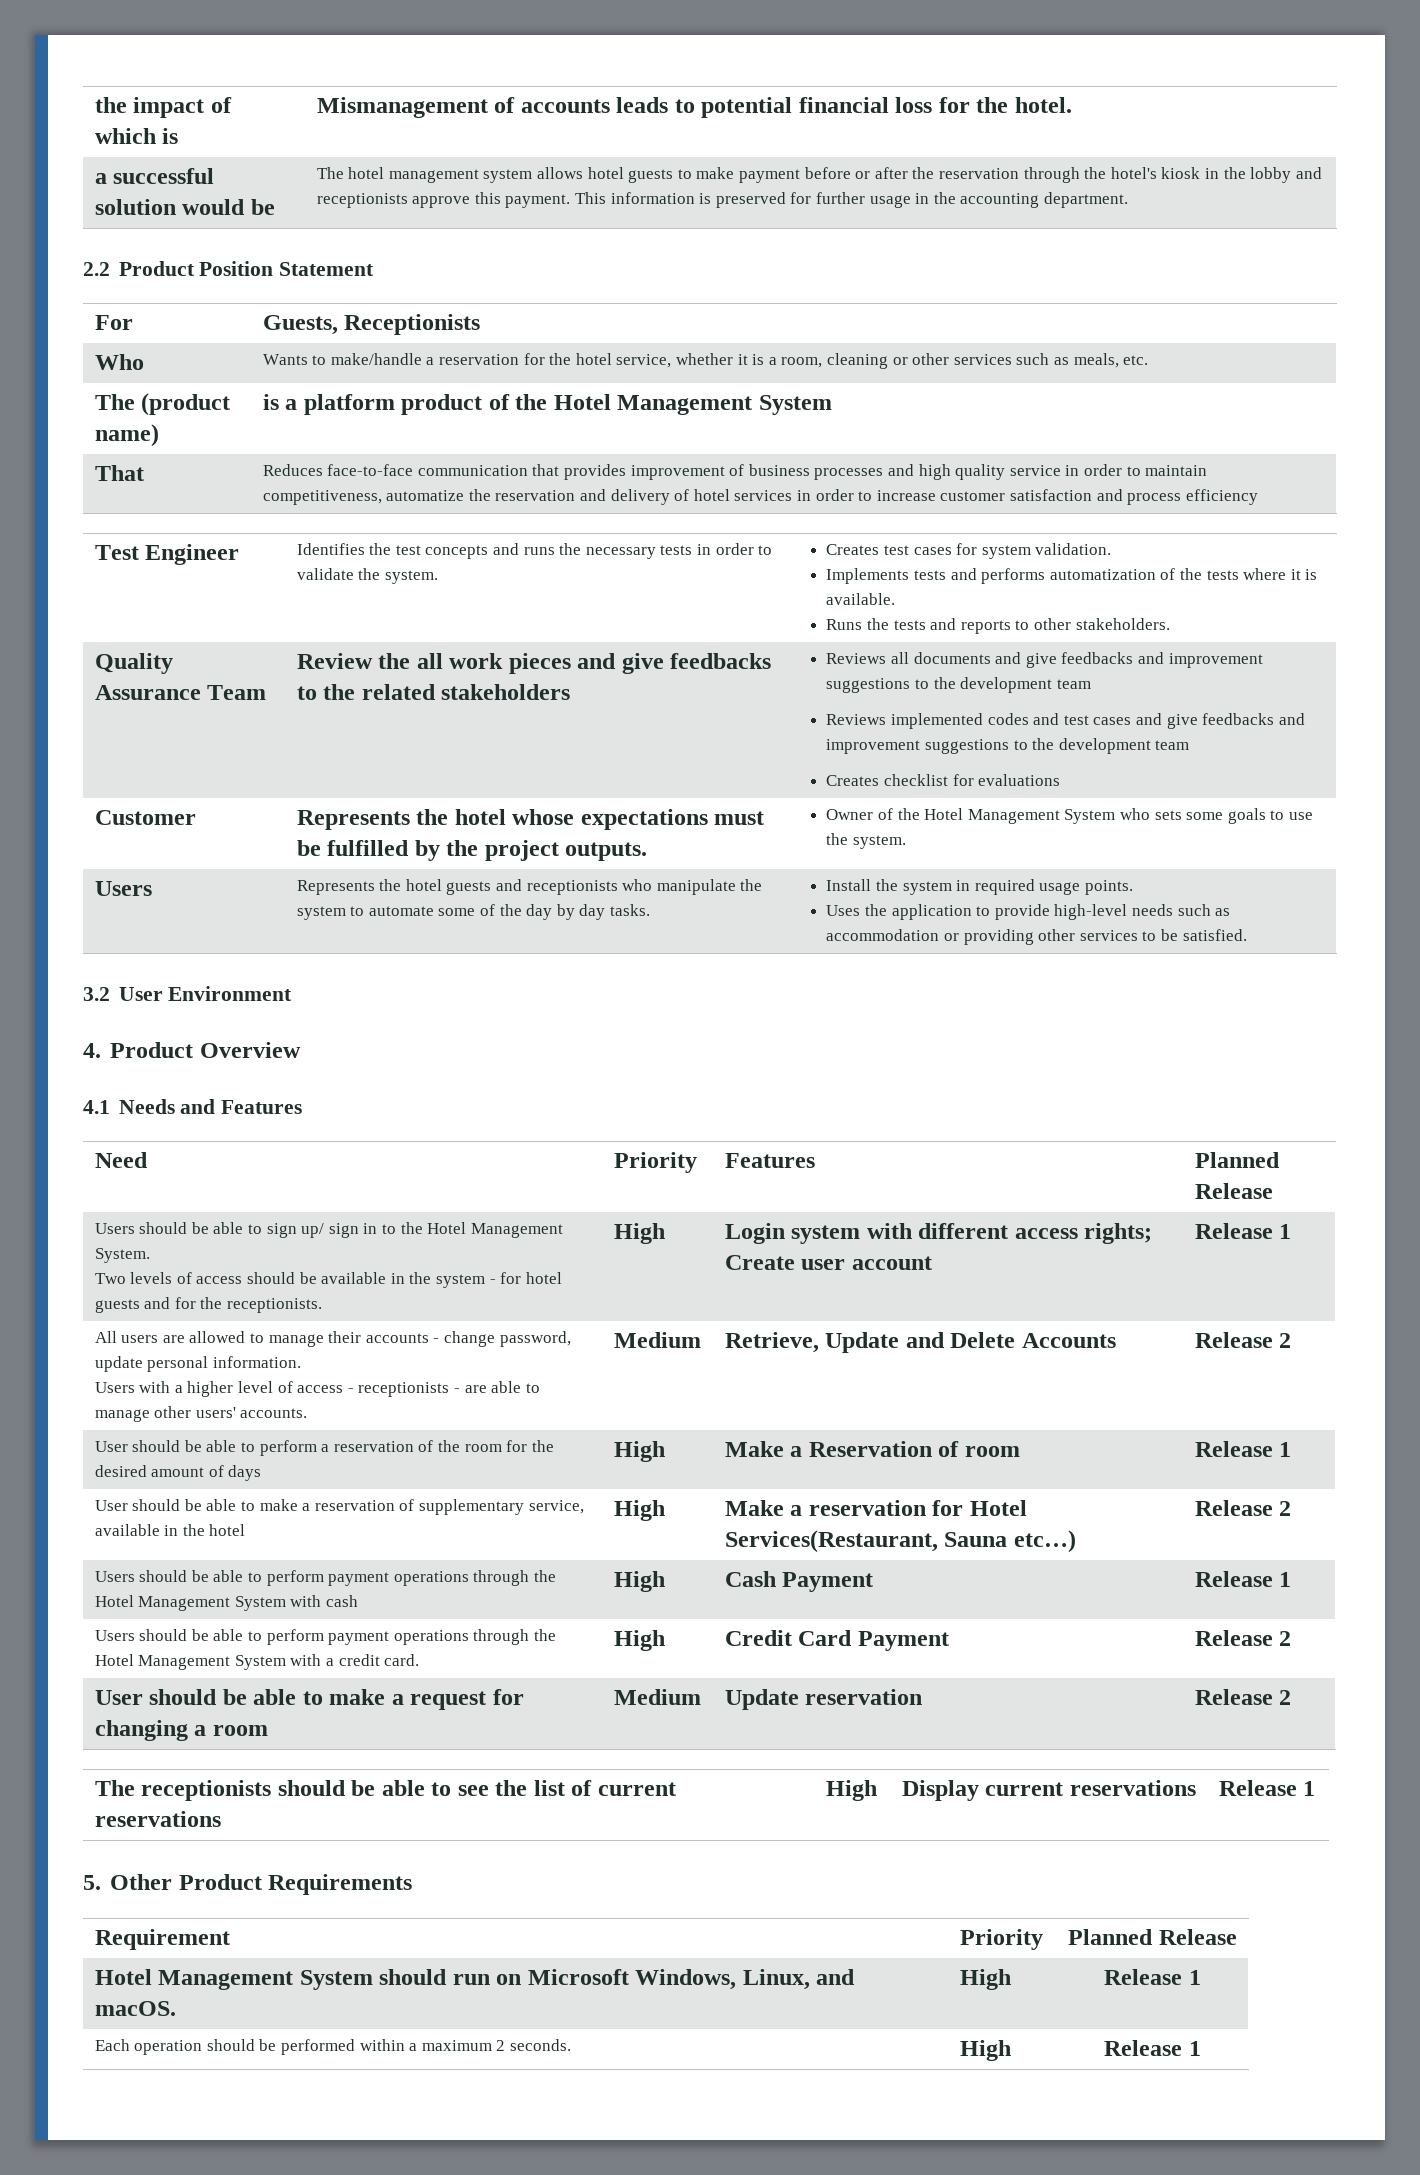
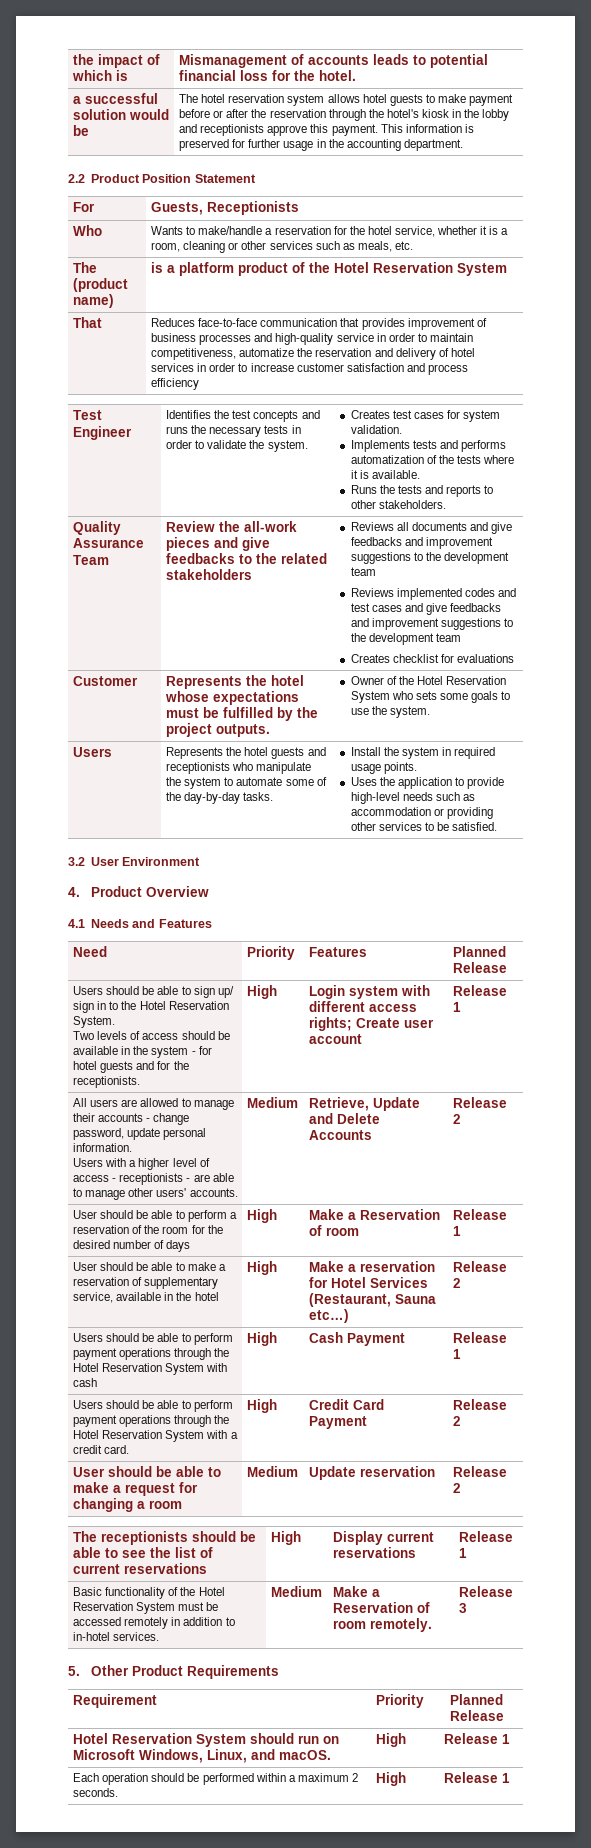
- The hotel management system allows hotel guests to make payment before or after the reservation through the hotel's kiosk in the lobby and receptionists approve this payment.
+ The hotel reservation system allows hotel guests to make payment before or after the reservation through the hotel's kiosk in the lobby and receptionists approve this payment.
- The (product name) | is a platform product of the Hotel Management System
+ The (product name) | is a platform product of the Hotel Reservation System
- That | Reduces face-to-face communication that provides improvement of business processes and high quality service in order to maintain competitiveness, automatize the reservation and delivery of hotel services in order to increase customer satisfaction and process efficiency
+ That | Reduces face-to-face communication that provides improvement of business processes and high-quality service in order to maintain competitiveness, automatize the reservation and delivery of hotel services in order to increase customer satisfaction and process efficiency
- Review the all work pieces and give feedbacks to the related stakeholders
+ Review the all-work pieces and give feedbacks to the related stakeholders
- Customer | Represents the hotel whose expectations must be fulfilled by the project outputs. | Owner of the Hotel Management System who sets some goals to use the system.
+ Customer | Represents the hotel whose expectations must be fulfilled by the project outputs. | Owner of the Hotel Reservation System who sets some goals to use the system.
- Represents the hotel guests and receptionists who manipulate the system to automate some of the day by day tasks.
+ Represents the hotel guests and receptionists who manipulate the system to automate some of the day-by-day tasks.
- Users should be able to sign up/ sign in to the Hotel Management System.
+ Users should be able to sign up/ sign in to the Hotel Reservation System.
- User should be able to perform a reservation of the room for the desired amount of days | High | Make a Reservation of room | Release 1
+ User should be able to perform a reservation of the room for the desired number of days | High | Make a Reservation of room | Release 1
- User should be able to make a reservation of supplementary service, available in the hotel | High | Make a reservation for Hotel Services(Restaurant, Sauna etc…) | Release 2
+ User should be able to make a reservation of supplementary service, available in the hotel | High | Make a reservation for Hotel Services (Restaurant, Sauna etc…) | Release 2
- Users should be able to perform payment operations through the Hotel Management System with cash | High | Cash Payment | Release 1
+ Users should be able to perform payment operations through the Hotel Reservation System with cash | High | Cash Payment | Release 1
- Users should be able to perform payment operations through the Hotel Management System with a credit card. | High | Credit Card Payment | Release 2
+ Users should be able to perform payment operations through the Hotel Reservation System with a credit card. | High | Credit Card Payment | Release 2
+ Basic functionality of the Hotel Reservation System must be accessed remotely in addition to in-hotel services. | Medium | Make a Reservation of room remotely. | Release 3
- Hotel Management System should run on Microsoft Windows, Linux, and macOS. | High | Release 1
+ Hotel Reservation System should run on Microsoft Windows, Linux, and macOS. | High | Release 1

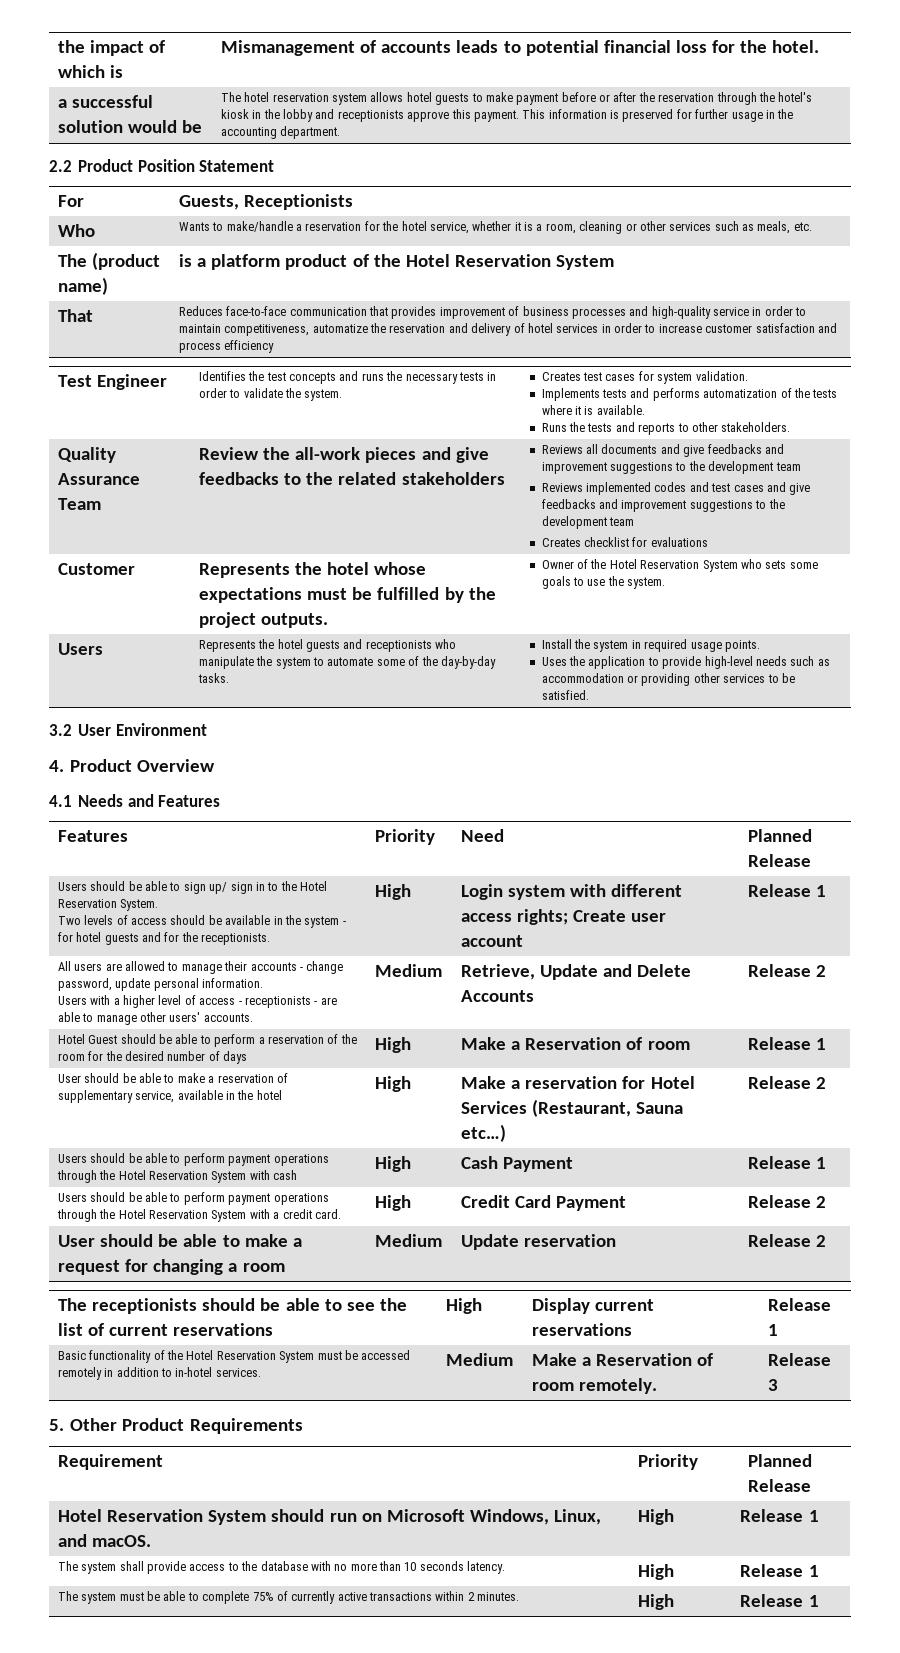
- Need | Priority | Features | Planned Release
+ Features | Priority | Need | Planned Release
- User should be able to perform a reservation of the room for the desired number of days | High | Make a Reservation of room | Release 1
+ Hotel Guest should be able to perform a reservation of the room for the desired number of days | High | Make a Reservation of room | Release 1
- Each operation should be performed within a maximum 2 seconds. | High | Release 1
+ The system shall provide access to the database with no more than 10 seconds latency. | High | Release 1
+ The system must be able to complete 75% of currently active transactions within 2 minutes. | High | Release 1

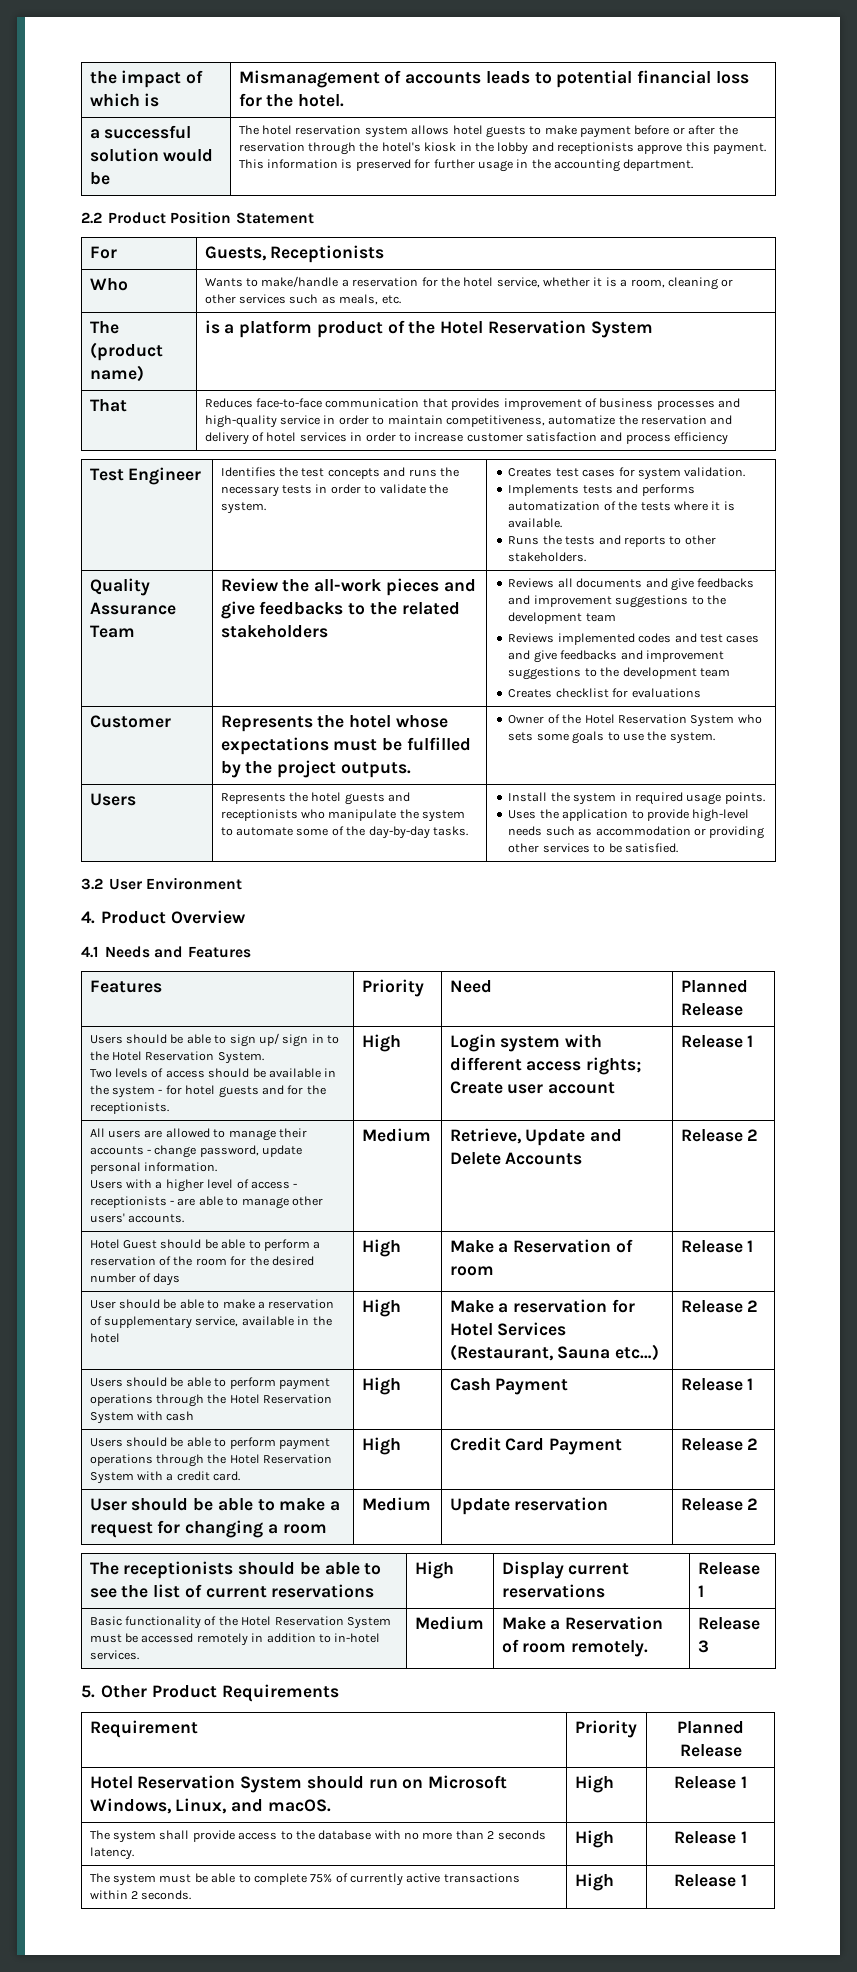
- The system shall provide access to the database with no more than 10 seconds latency. | High | Release 1
+ The system shall provide access to the database with no more than 2 seconds latency. | High | Release 1
- The system must be able to complete 75% of currently active transactions within 2 minutes. | High | Release 1
+ The system must be able to complete 75% of currently active transactions within 2 seconds. | High | Release 1

